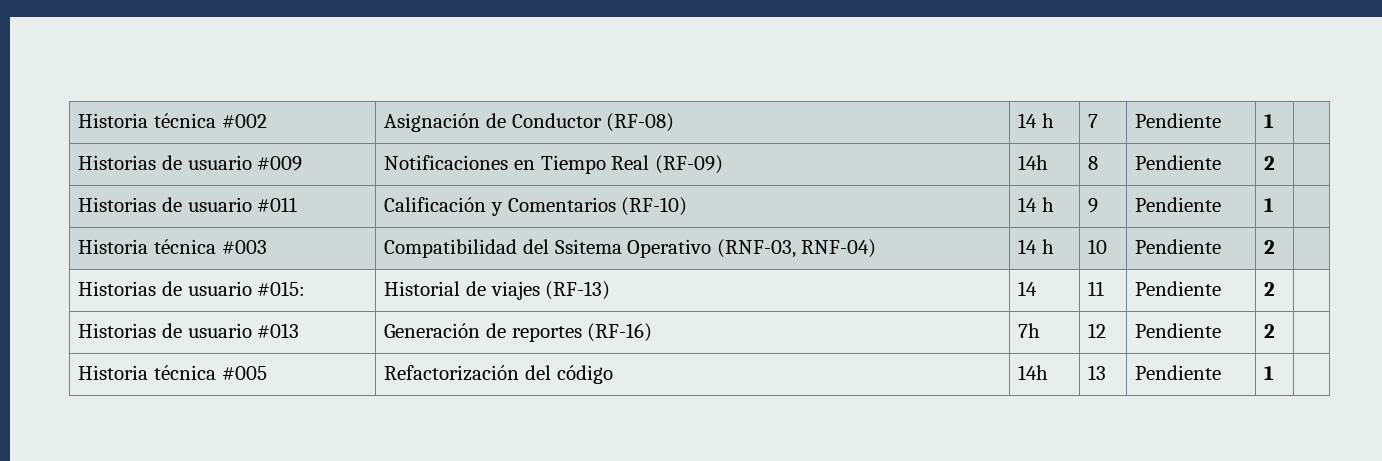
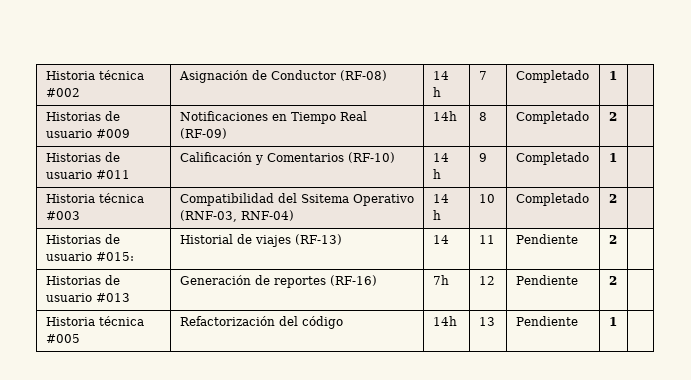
- Historia técnica #002 | Asignación de Conductor (RF-08) | 14 h | 7 | Pendiente | 1 |
+ Historia técnica #002 | Asignación de Conductor (RF-08) | 14 h | 7 | Completado | 1 |
- Historias de usuario #009 | Notificaciones en Tiempo Real (RF-09) | 14h | 8 | Pendiente | 2 |
+ Historias de usuario #009 | Notificaciones en Tiempo Real (RF-09) | 14h | 8 | Completado | 2 |
- Historias de usuario #011 | Calificación y Comentarios (RF-10) | 14 h | 9 | Pendiente | 1 |
+ Historias de usuario #011 | Calificación y Comentarios (RF-10) | 14 h | 9 | Completado | 1 |
- Historia técnica #003 | Compatibilidad del Ssitema Operativo (RNF-03, RNF-04) | 14 h | 10 | Pendiente | 2 |
+ Historia técnica #003 | Compatibilidad del Ssitema Operativo (RNF-03, RNF-04) | 14 h | 10 | Completado | 2 |

